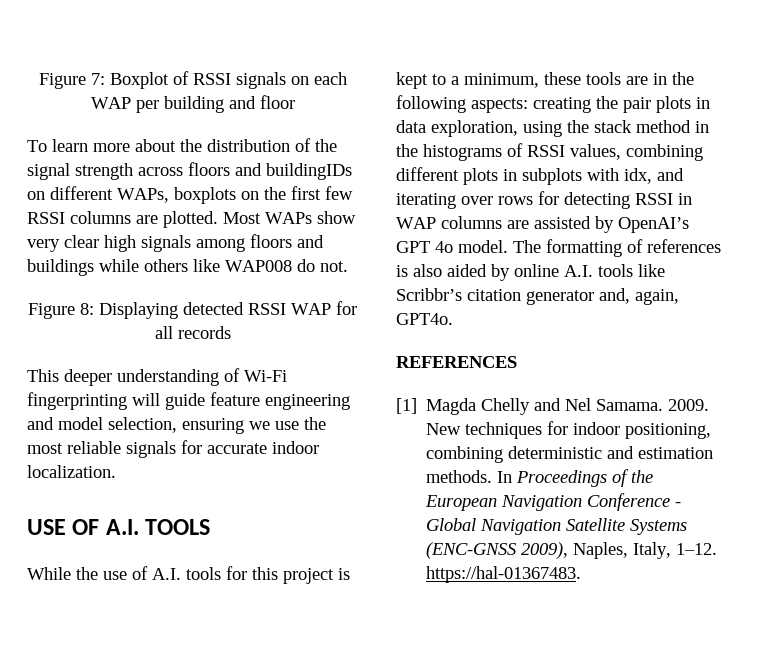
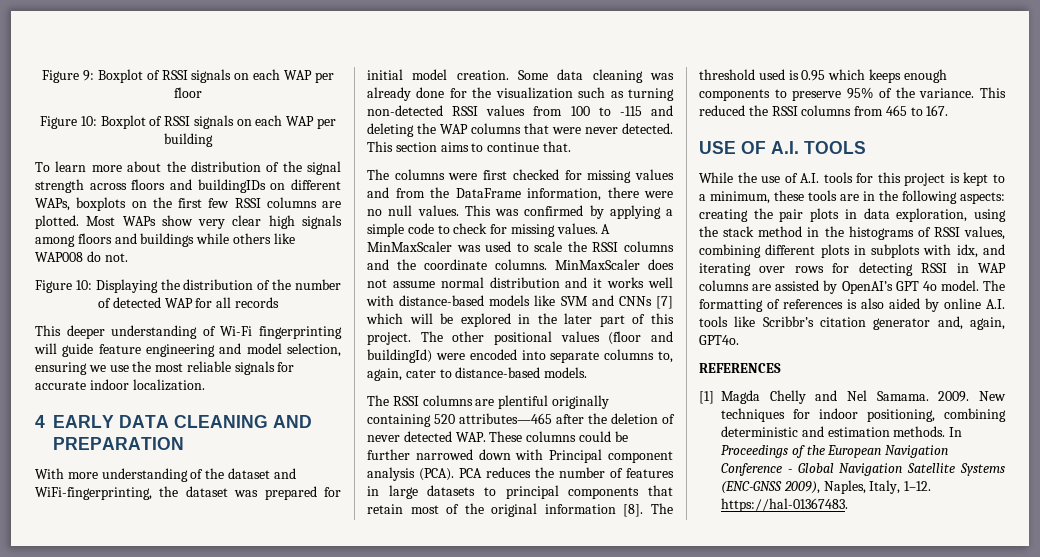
- Figure 7: Boxplot of RSSI signals on each WAP per building and floor
+ Figure 9: Boxplot of RSSI signals on each WAP per floor
+ Figure 10: Boxplot of RSSI signals on each WAP per building
- Figure 8: Displaying detected RSSI WAP for all records
+ Figure 10: Displaying the distribution of the number of detected WAP for all records
+ 4 EARLY DATA CLEANING AND PREPARATION
+ With more understanding of the dataset and WiFi-fingerprinting, the dataset was prepared for initial model creation. Some data cleaning was already done for the visualization such as turning non-detected RSSI values from 100 to -115 and deleting the WAP columns that were never detected. This section aims to continue that.
+ The columns were first checked for missing values and from the DataFrame information, there were no null values. This was confirmed by applying a simple code to check for missing values. A MinMaxScaler was used to scale the RSSI columns and the coordinate columns. MinMaxScaler does not assume normal distribution and it works well with distance-based models like SVM and CNNs [7] which will be explored in the later part of this project. The other positional values (floor and buildingId) were encoded into separate columns to, again, cater to distance-based models.
+ The RSSI columns are plentiful originally containing 520 attributes—465 after the deletion of never detected WAP. These columns could be further narrowed down with Principal component analysis (PCA). PCA reduces the number of features in large datasets to principal components that retain most of the original information [8]. The threshold used is 0.95 which keeps enough components to preserve 95% of the variance. This reduced the RSSI columns from 465 to 167.

